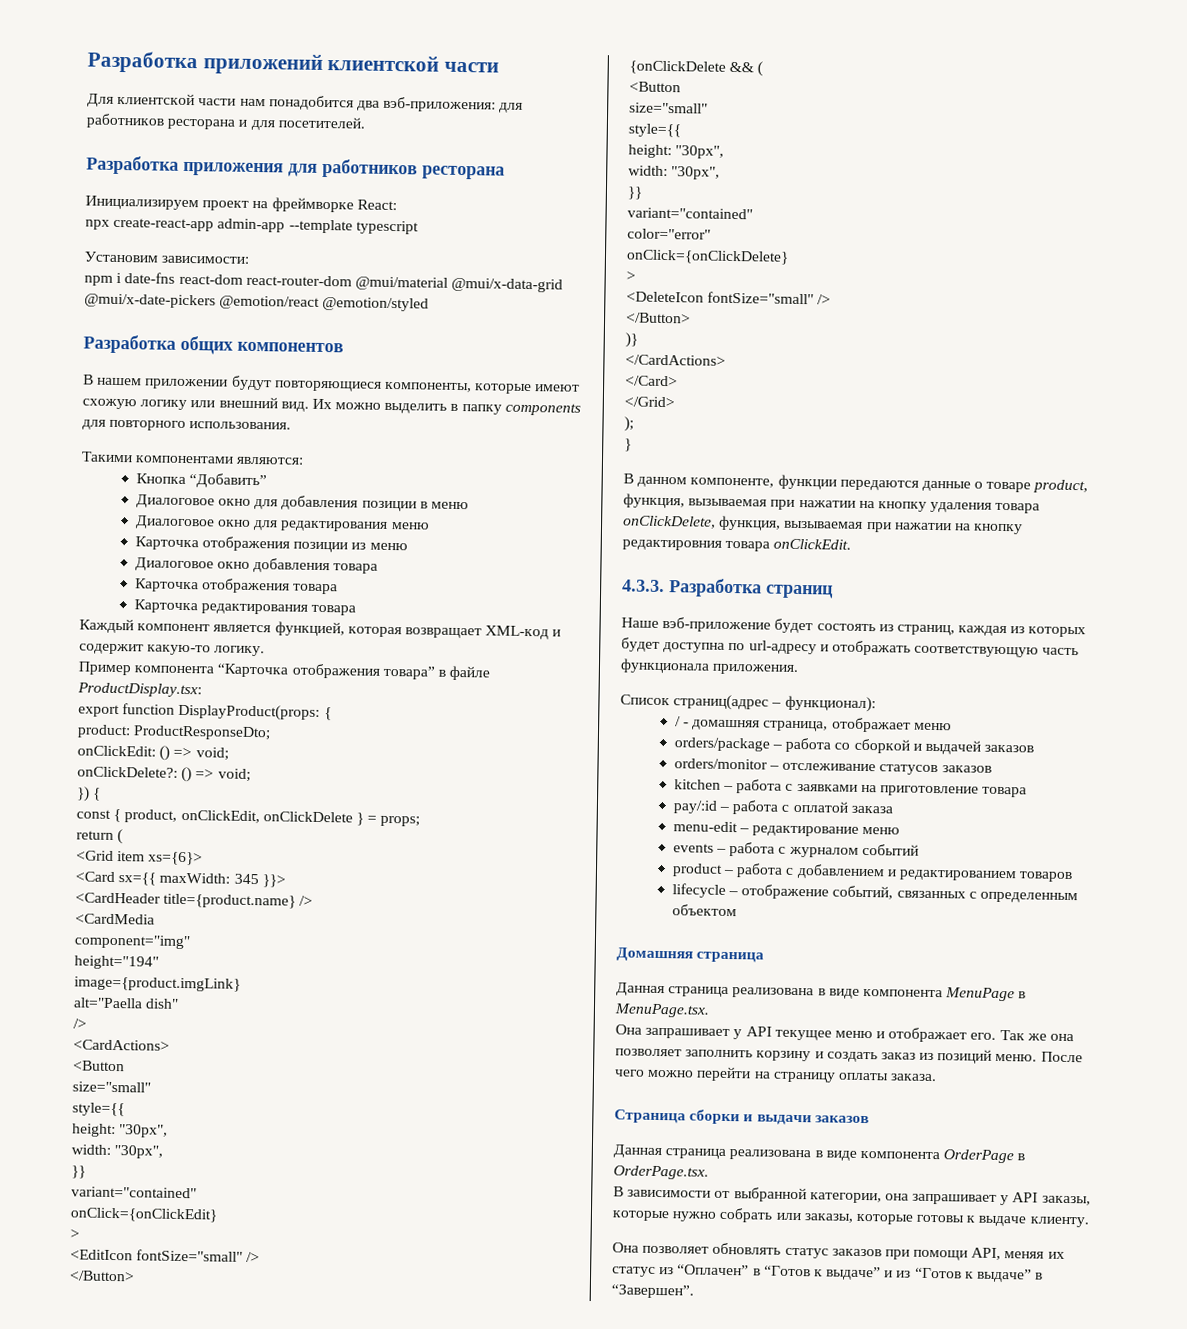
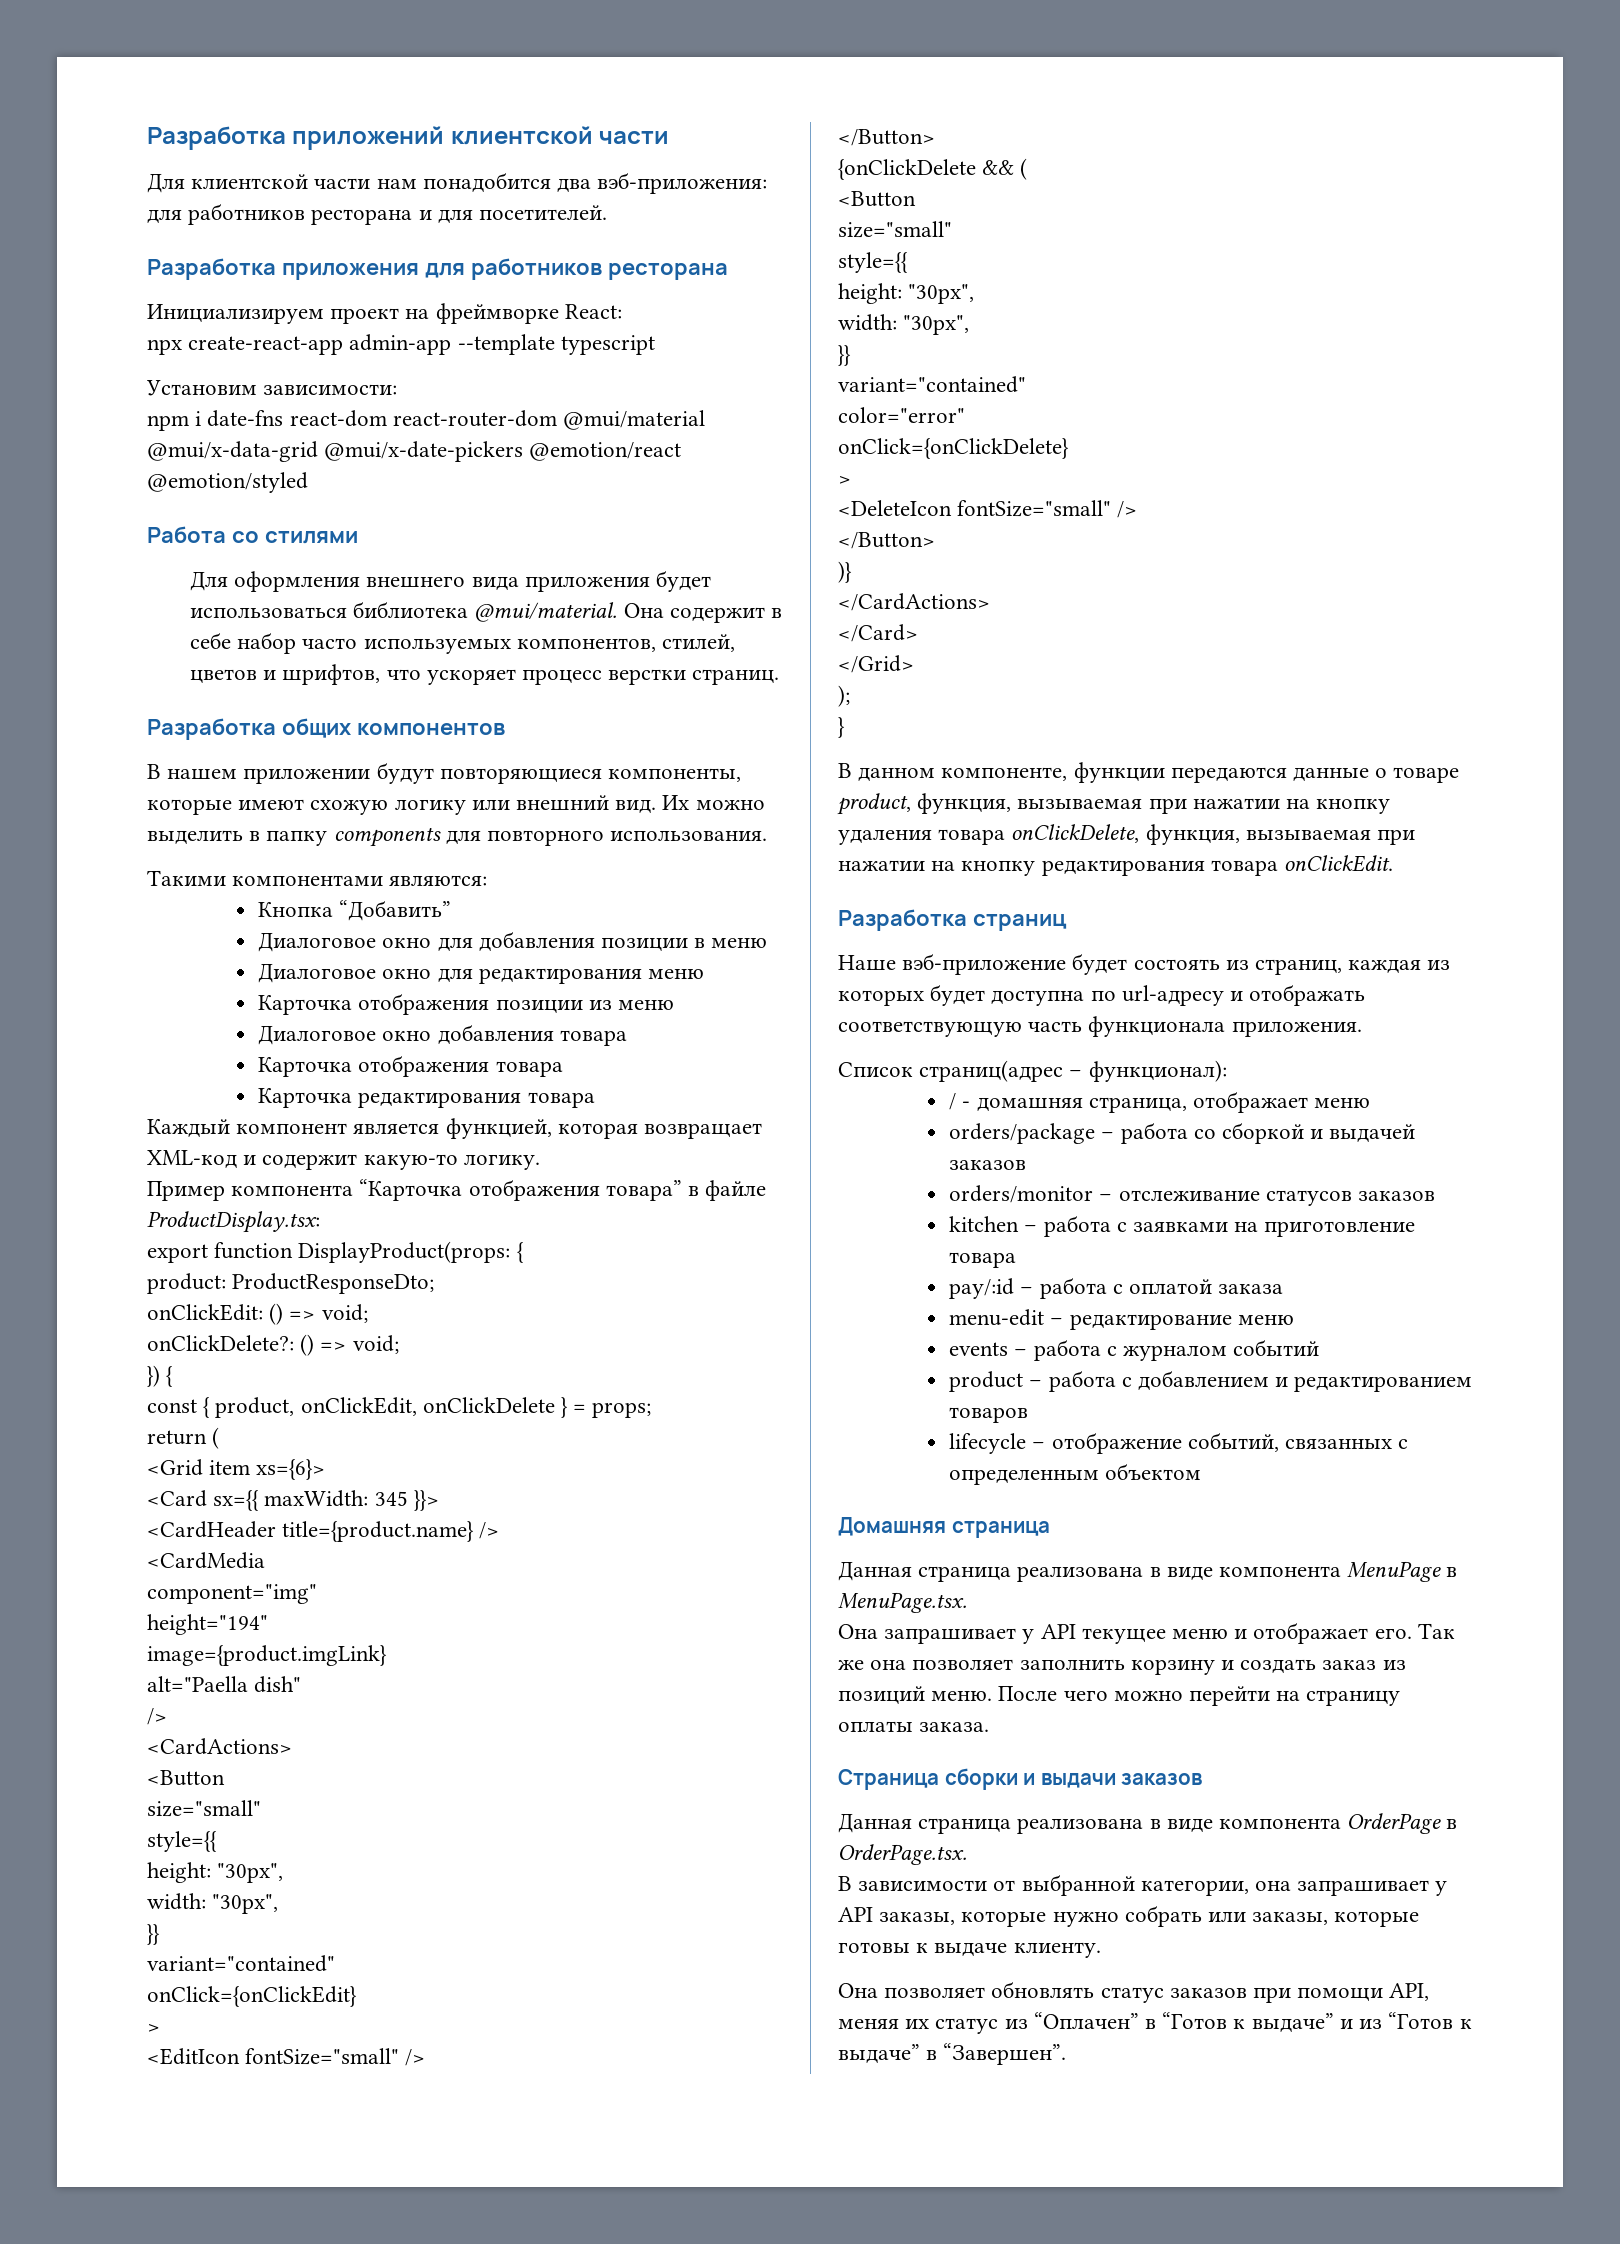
+ Работа со стилями
+ Для оформления внешнего вида приложения будет использоваться библиотека @mui/material. Она содержит в себе набор часто используемых компонентов, стилей, цветов и шрифтов, что ускоряет процесс верстки страниц.
- В данном компоненте, функции передаются данные о товаре product, функция, вызываемая при нажатии на кнопку удаления товара onClickDelete, функция, вызываемая при нажатии на кнопку редактировния товара onClickEdit.
+ В данном компоненте, функции передаются данные о товаре product, функция, вызываемая при нажатии на кнопку удаления товара onClickDelete, функция, вызываемая при нажатии на кнопку редактирования товара onClickEdit.
- 4.3.3. Разработка страниц
+ Разработка страниц

